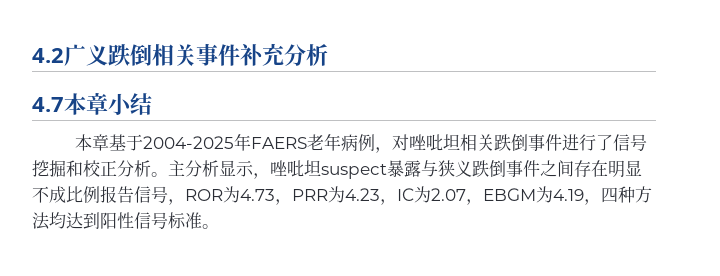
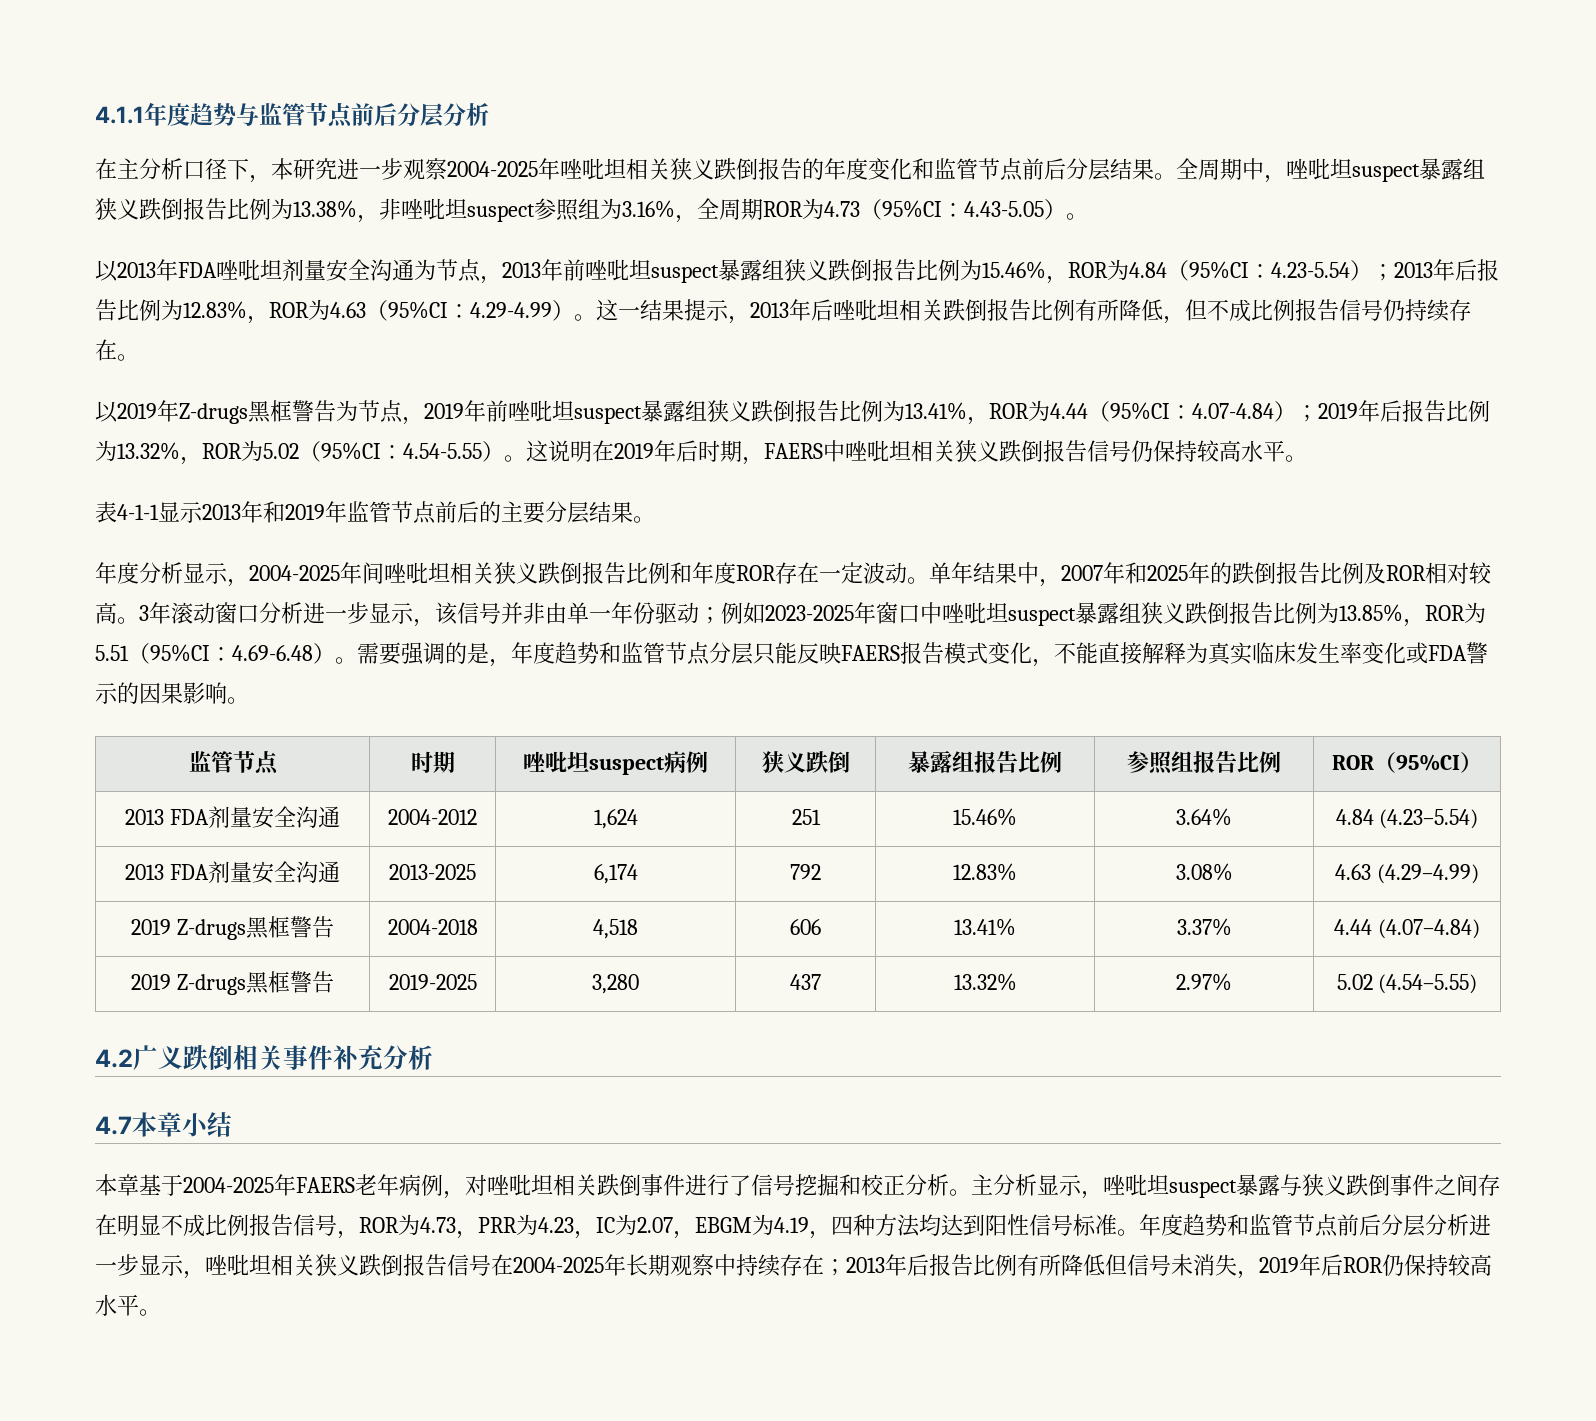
+ 4.1.1年度趋势与监管节点前后分层分析
+ 在主分析口径下，本研究进一步观察2004-2025年唑吡坦相关狭义跌倒报告的年度变化和监管节点前后分层结果。全周期中，唑吡坦suspect暴露组狭义跌倒报告比例为13.38%，非唑吡坦suspect参照组为3.16%，全周期ROR为4.73（95%CI：4.43-5.05）。
+ 以2013年FDA唑吡坦剂量安全沟通为节点，2013年前唑吡坦suspect暴露组狭义跌倒报告比例为15.46%，ROR为4.84（95%CI：4.23-5.54）；2013年后报告比例为12.83%，ROR为4.63（95%CI：4.29-4.99）。这一结果提示，2013年后唑吡坦相关跌倒报告比例有所降低，但不成比例报告信号仍持续存在。
+ 以2019年Z-drugs黑框警告为节点，2019年前唑吡坦suspect暴露组狭义跌倒报告比例为13.41%，ROR为4.44（95%CI：4.07-4.84）；2019年后报告比例为13.32%，ROR为5.02（95%CI：4.54-5.55）。这说明在2019年后时期，FAERS中唑吡坦相关狭义跌倒报告信号仍保持较高水平。
+ 表4-1-1显示2013年和2019年监管节点前后的主要分层结果。
+ 年度分析显示，2004-2025年间唑吡坦相关狭义跌倒报告比例和年度ROR存在一定波动。单年结果中，2007年和2025年的跌倒报告比例及ROR相对较高。3年滚动窗口分析进一步显示，该信号并非由单一年份驱动；例如2023-2025年窗口中唑吡坦suspect暴露组狭义跌倒报告比例为13.85%，ROR为5.51（95%CI：4.69-6.48）。需要强调的是，年度趋势和监管节点分层只能反映FAERS报告模式变化，不能直接解释为真实临床发生率变化或FDA警示的因果影响。
+ 监管节点 | 时期 | 唑吡坦suspect病例 | 狭义跌倒 | 暴露组报告比例 | 参照组报告比例 | ROR（95%CI）
+ 2013 FDA剂量安全沟通 | 2004-2012 | 1,624 | 251 | 15.46% | 3.64% | 4.84 (4.23–5.54)
+ 2013 FDA剂量安全沟通 | 2013-2025 | 6,174 | 792 | 12.83% | 3.08% | 4.63 (4.29–4.99)
+ 2019 Z-drugs黑框警告 | 2004-2018 | 4,518 | 606 | 13.41% | 3.37% | 4.44 (4.07–4.84)
+ 2019 Z-drugs黑框警告 | 2019-2025 | 3,280 | 437 | 13.32% | 2.97% | 5.02 (4.54–5.55)
+ 年度趋势和监管节点前后分层分析进一步显示，唑吡坦相关狭义跌倒报告信号在2004-2025年长期观察中持续存在；2013年后报告比例有所降低但信号未消失，2019年后ROR仍保持较高水平。

